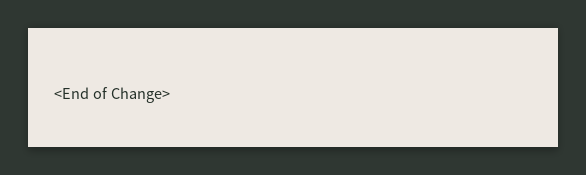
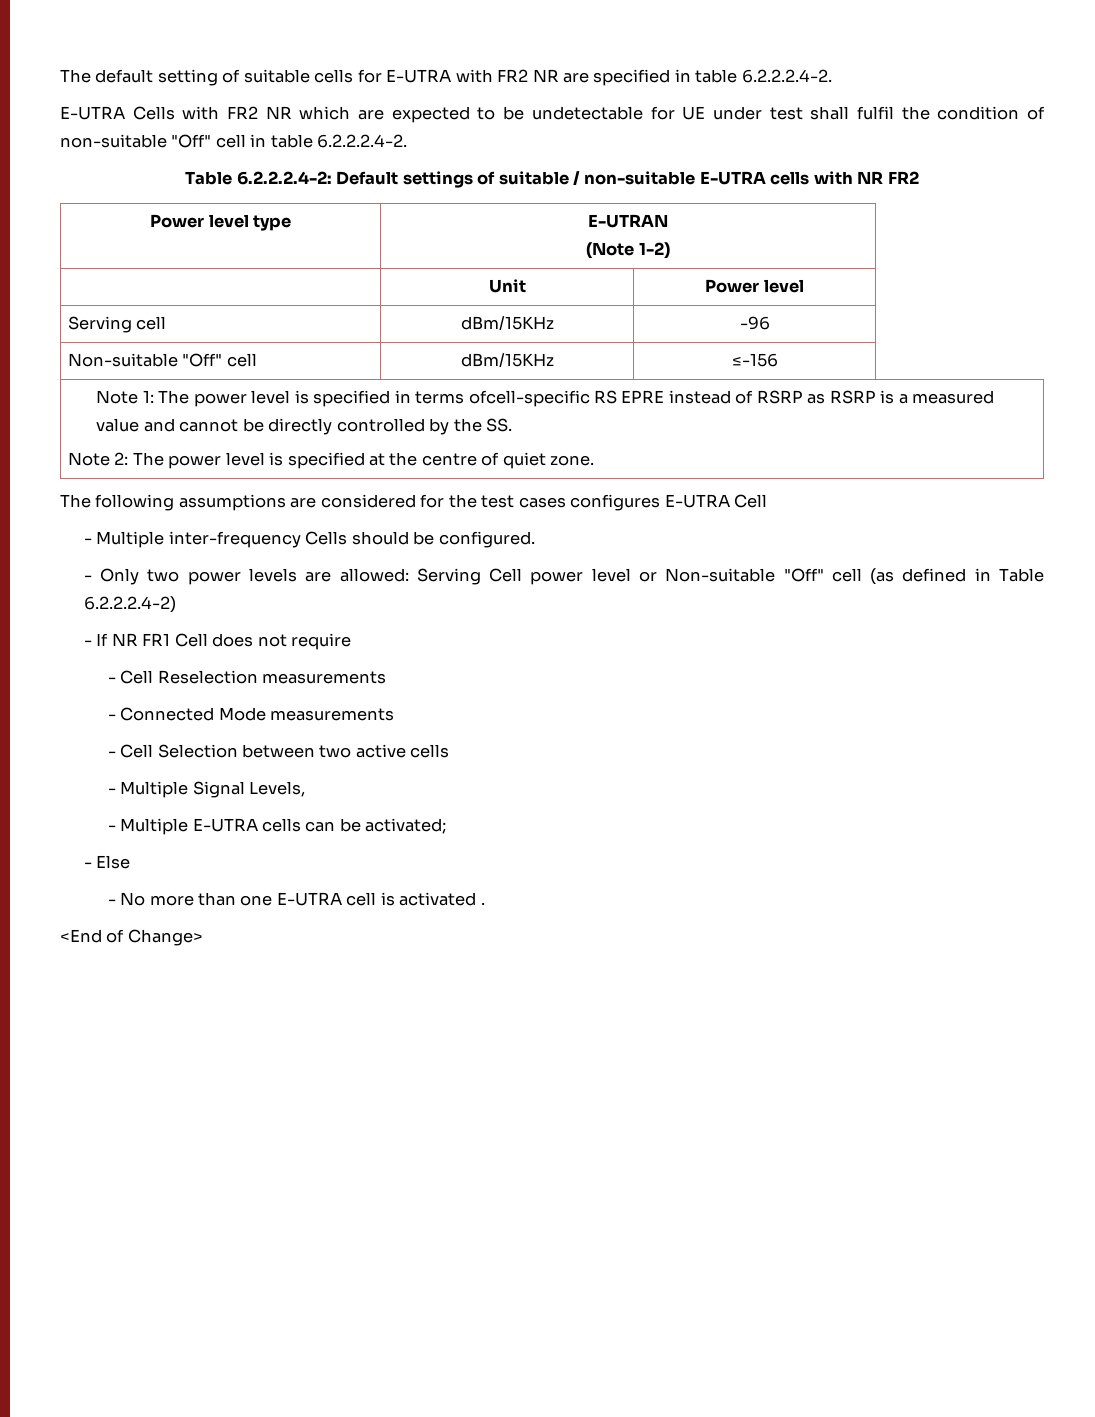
+ The default setting of suitable cells for E-UTRA with FR2 NR are specified in table 6.2.2.2.4-2.
+ E-UTRA Cells with FR2 NR which are expected to be undetectable for UE under test shall fulfil the condition of non-suitable "Off" cell in table 6.2.2.2.4-2.
+ Table 6.2.2.2.4-2: Default settings of suitable / non-suitable E-UTRA cells with NR FR2
+ Power level type | E-UTRAN
+ (Note 1-2)
+ | Unit | Power level
+ Serving cell | dBm/15KHz | -96
+ Non-suitable "Off" cell | dBm/15KHz | ≤-156
+ Note 1: The power level is specified in terms ofcell-specific RS EPRE instead of RSRP as RSRP is a measured value and cannot be directly controlled by the SS.
+ Note 2: The power level is specified at the centre of quiet zone.
+ The following assumptions are considered for the test cases configures E-UTRA Cell
+ - Multiple inter-frequency Cells should be configured.
+ - Only two power levels are allowed: Serving Cell power level or Non-suitable "Off" cell (as defined in Table 6.2.2.2.4-2)
+ - If NR FR1 Cell does not require
+ - Cell Reselection measurements
+ - Connected Mode measurements
+ - Cell Selection between two active cells
+ - Multiple Signal Levels,
+ - Multiple E-UTRA cells can be activated;
+ - Else
+ - No more than one E-UTRA cell is activated .

